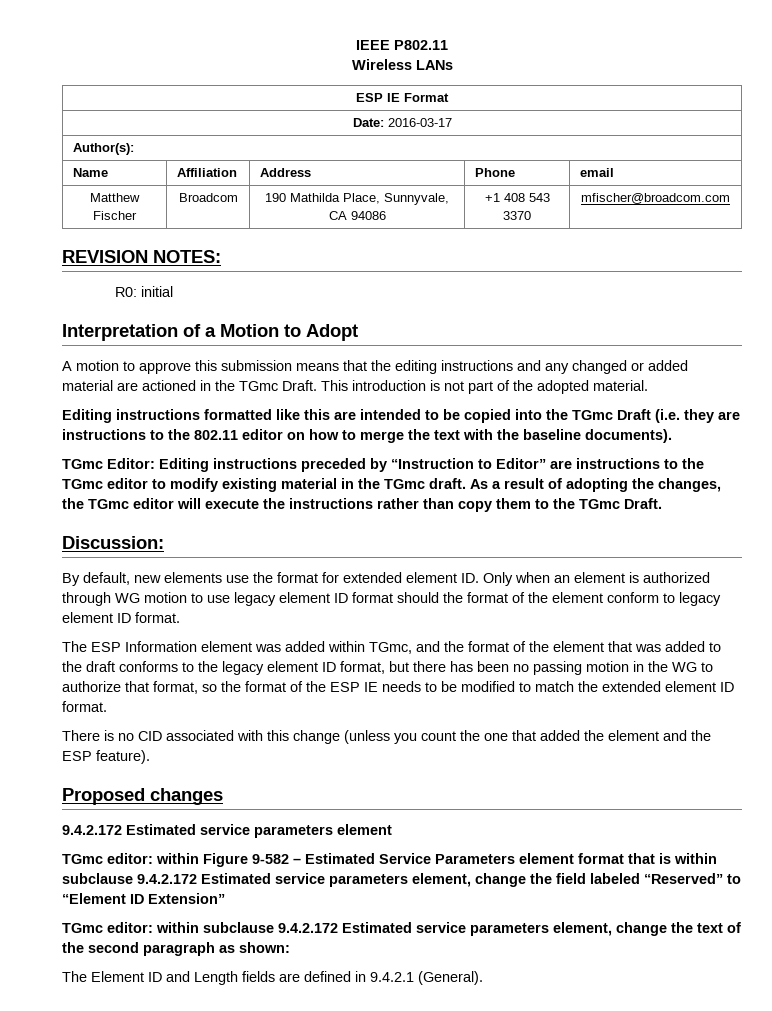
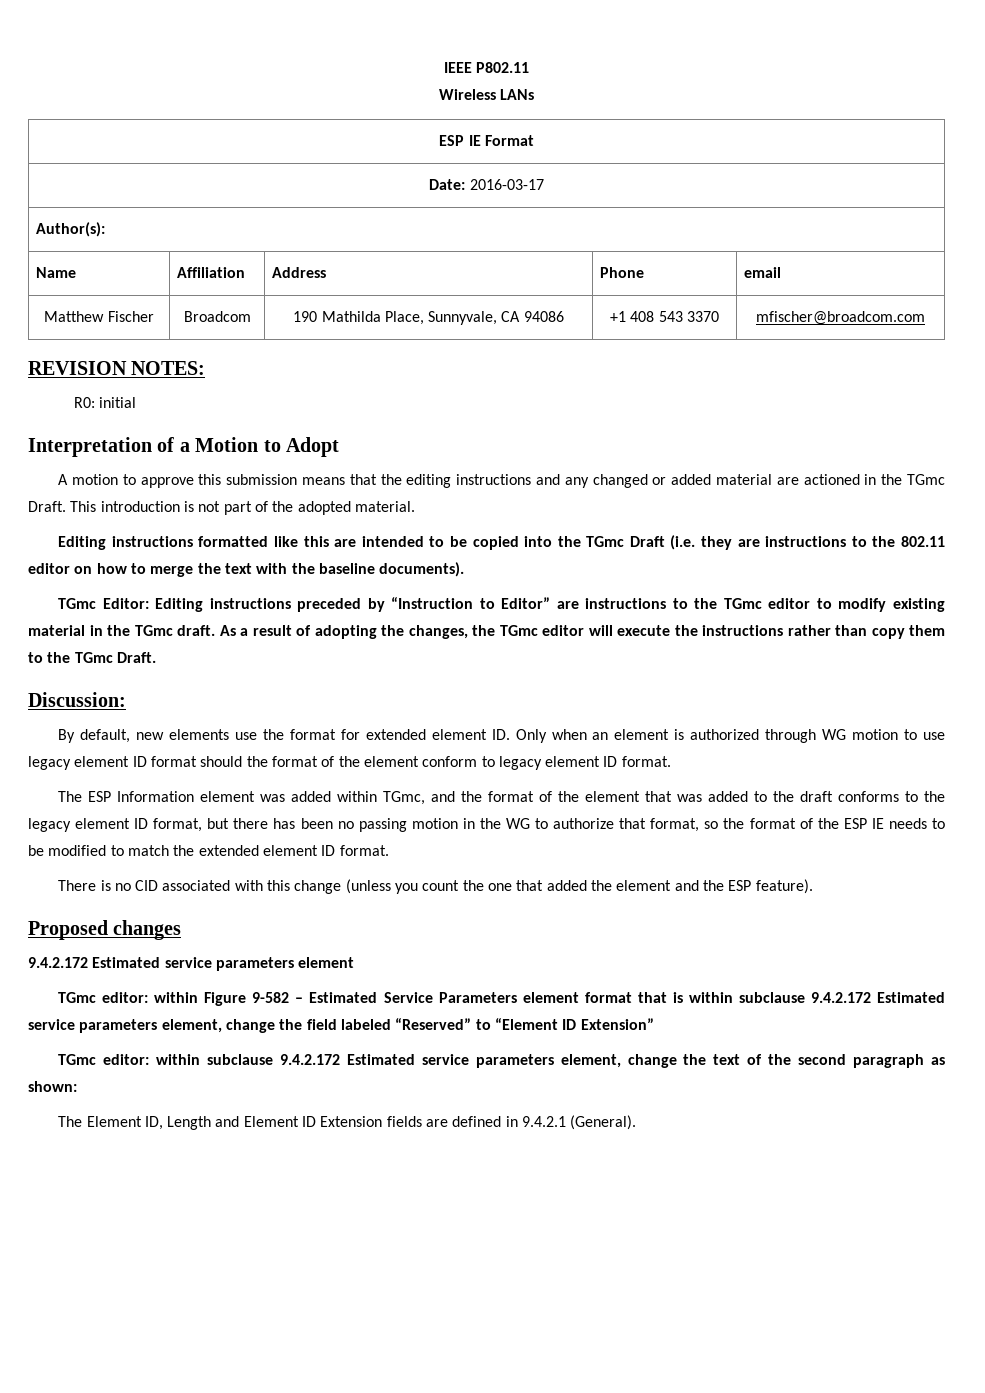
- The Element ID and Length fields are defined in 9.4.2.1 (General).
+ The Element ID, Length and Element ID Extension fields are defined in 9.4.2.1 (General).

